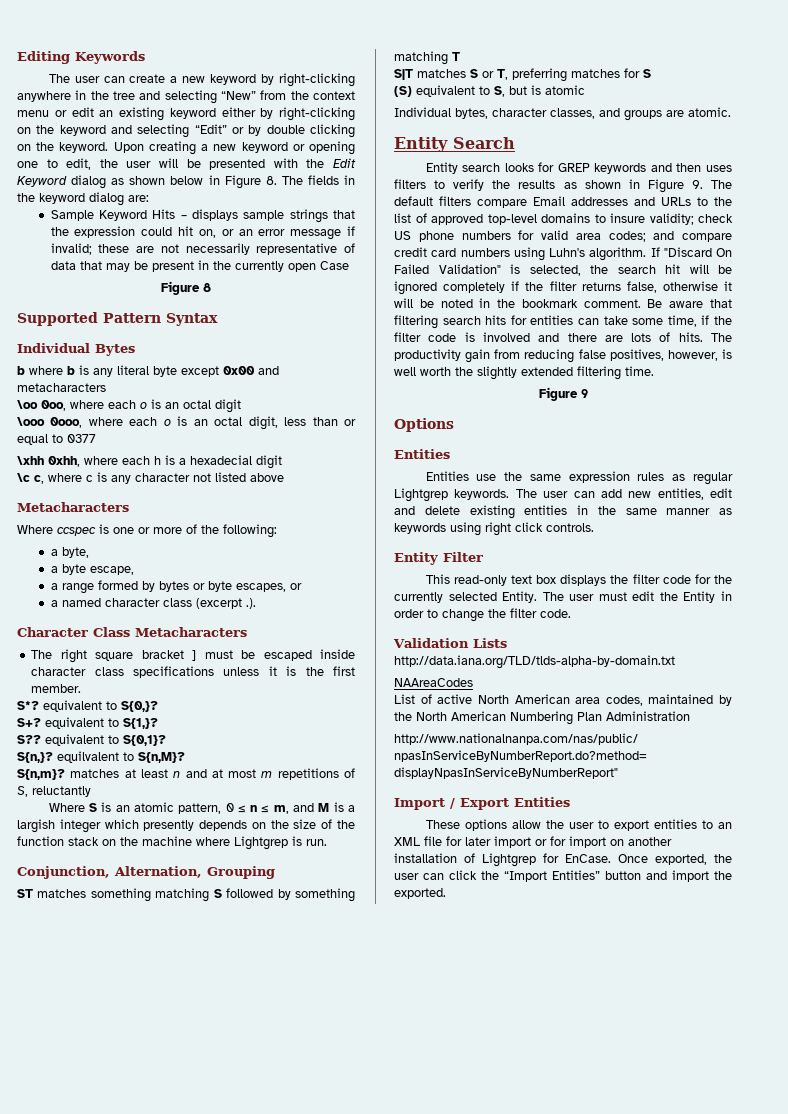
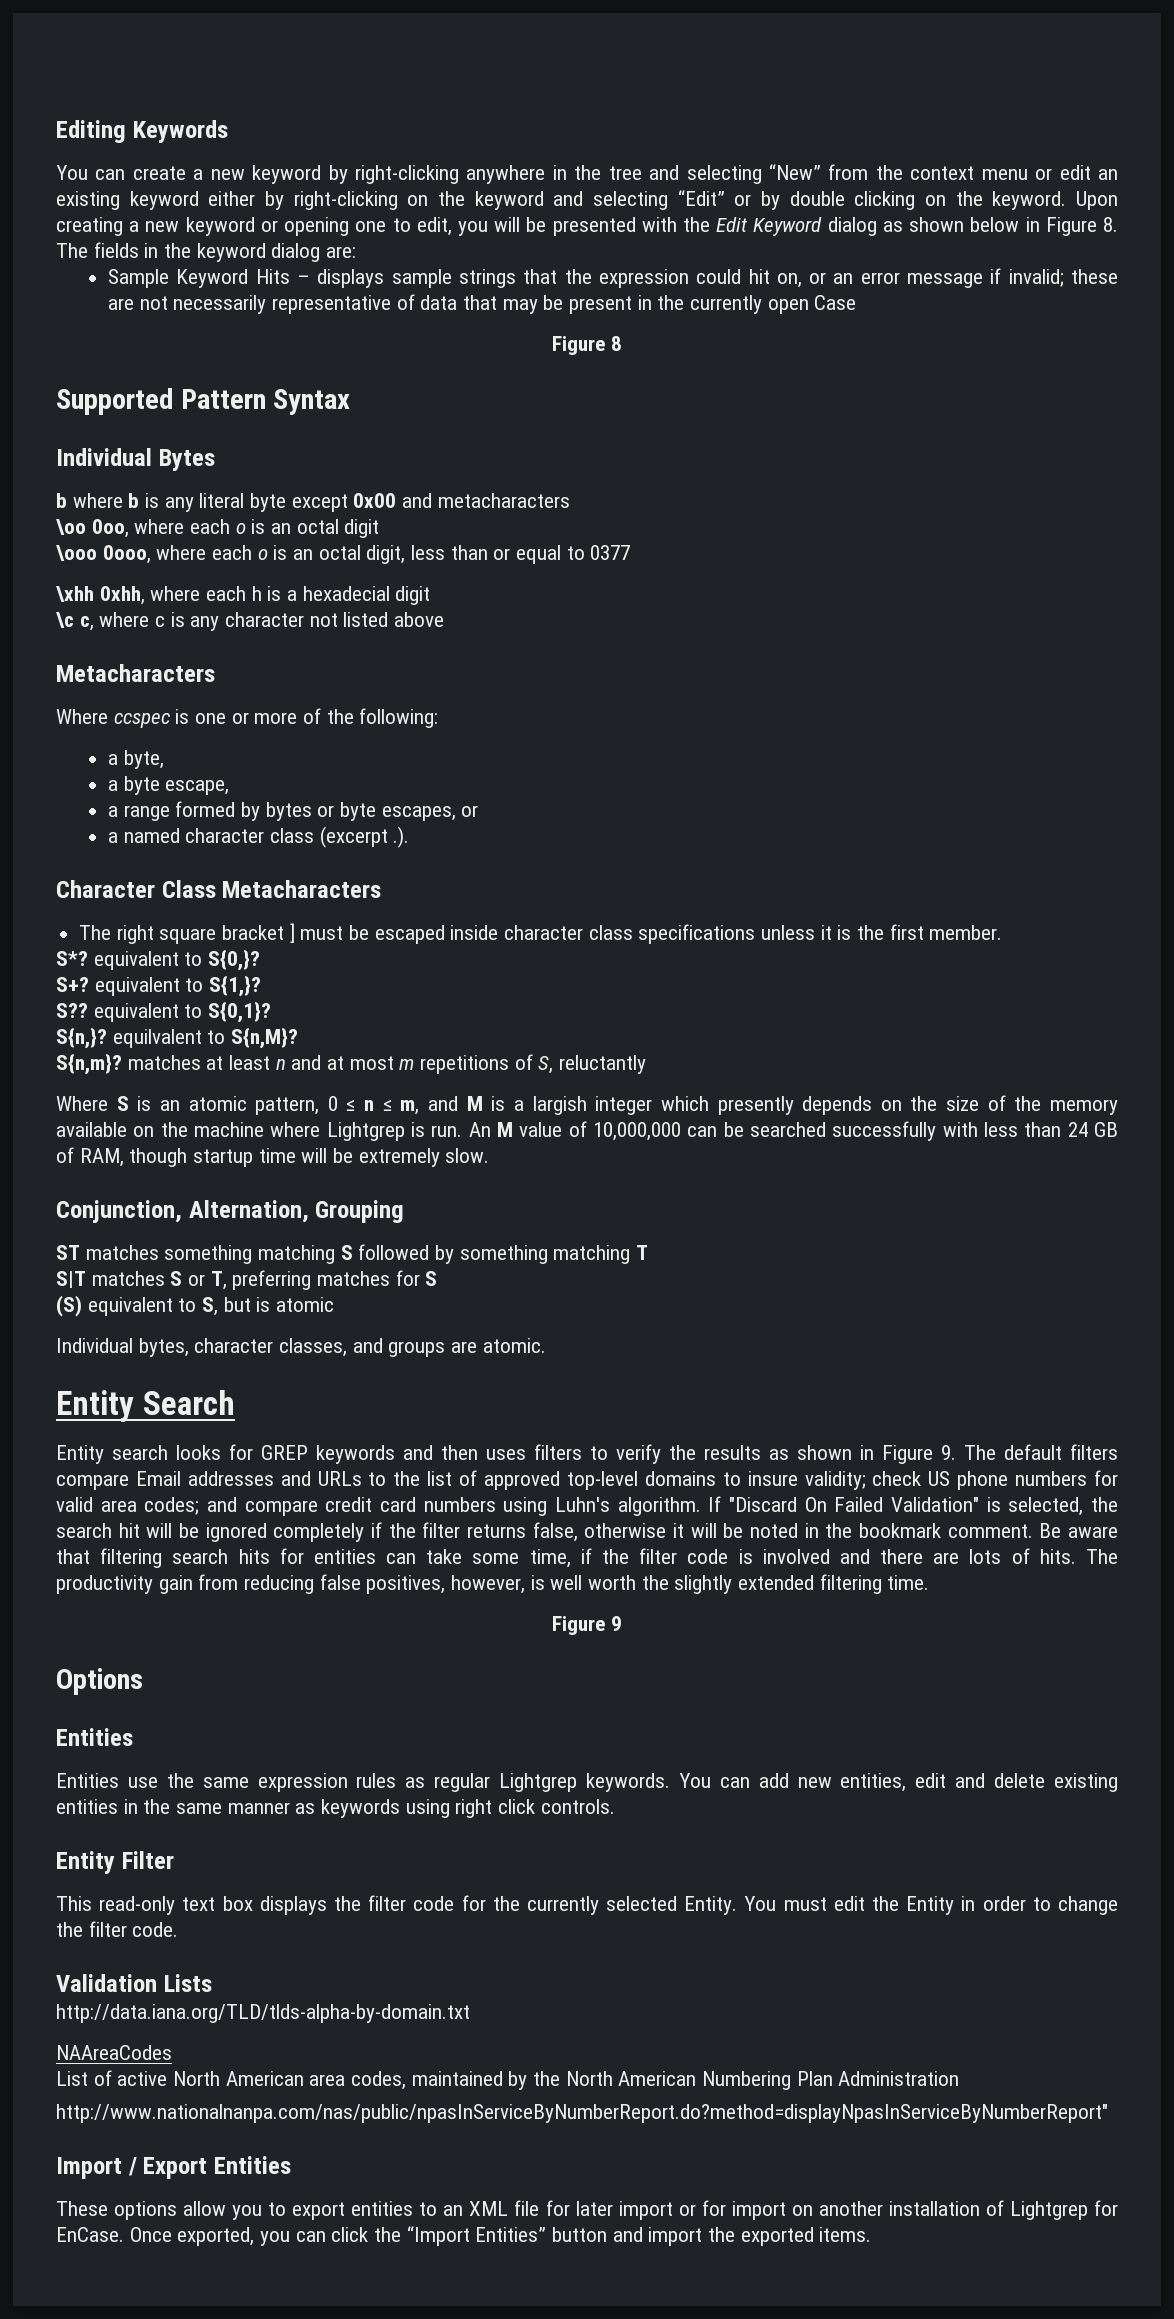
- The user can create a new keyword by right-clicking anywhere in the tree and selecting “New” from the context menu or edit an existing keyword either by right-clicking on the keyword and selecting “Edit” or by double clicking on the keyword.
+ You can create a new keyword by right-clicking anywhere in the tree and selecting “New” from the context menu or edit an existing keyword either by right-clicking on the keyword and selecting “Edit” or by double clicking on the keyword.
- Upon creating a new keyword or opening one to edit, the user will be presented with the Edit Keyword dialog as shown below in Figure 8. The fields in the keyword dialog are:
+ Upon creating a new keyword or opening one to edit, you will be presented with the Edit Keyword dialog as shown below in Figure 8. The fields in the keyword dialog are:
- Where S is an atomic pattern, 0 ≤ n ≤ m, and M is a largish integer which presently depends on the size of the function stack on the machine where Lightgrep is run.
+ Where S is an atomic pattern, 0 ≤ n ≤ m, and M is a largish integer which presently depends on the size of the memory available on the machine where Lightgrep is run. An M value of 10,000,000 can be searched successfully with less than 24 GB of RAM, though startup time will be extremely slow.
- The user can add new entities, edit and delete existing entities in the same manner as keywords using right click controls.
+ You can add new entities, edit and delete existing entities in the same manner as keywords using right click controls.
- The user must edit the Entity in order to change the filter code.
+ You must edit the Entity in order to change the filter code.
- These options allow the user to export entities to an XML file for later import or for import on another installation of Lightgrep for EnCase.
+ These options allow you to export entities to an XML file for later import or for import on another installation of Lightgrep for EnCase.
- Once exported, the user can click the “Import Entities” button and import the exported.
+ Once exported, you can click the “Import Entities” button and import the exported items.

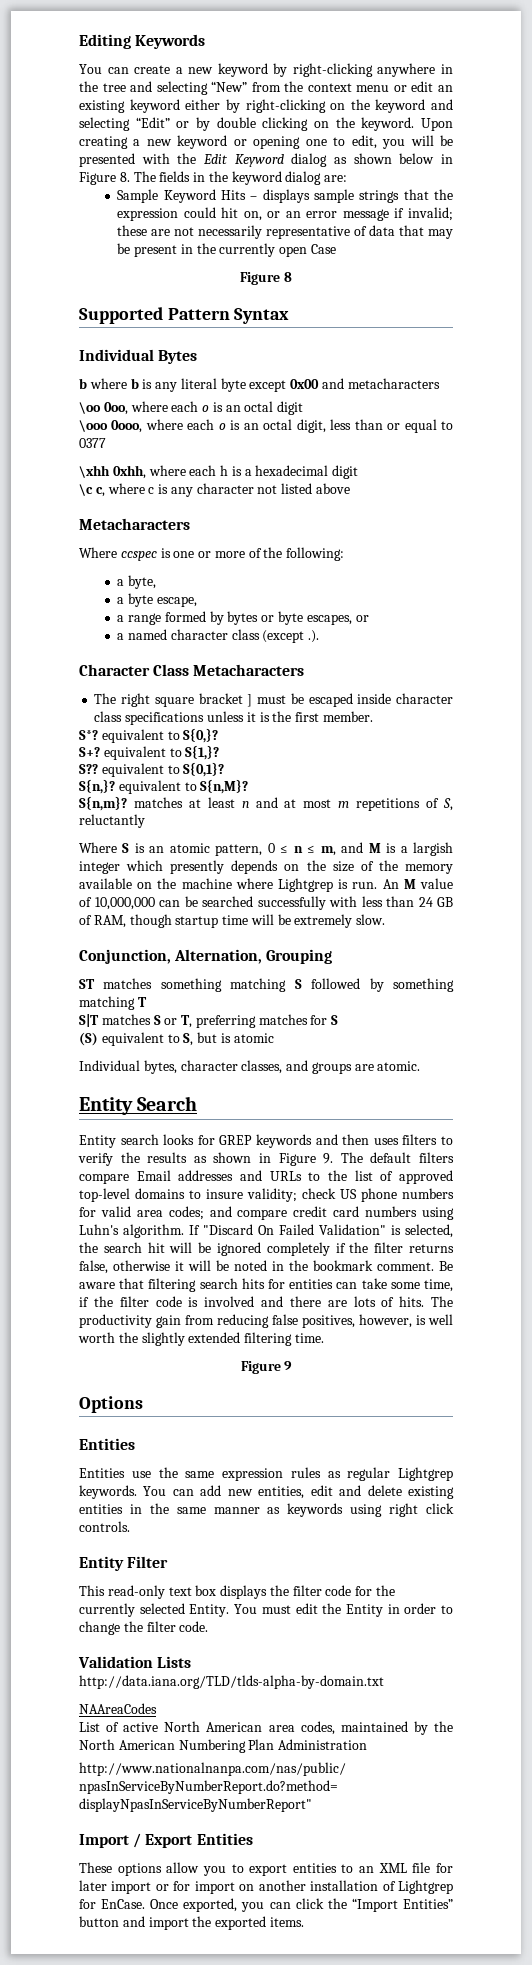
- \xhh 0xhh, where each h is a hexadecial digit
+ \xhh 0xhh, where each h is a hexadecimal digit
- a named character class (excerpt .).
+ a named character class (except .).
- S{n,}? equilvalent to S{n,M}?
+ S{n,}? equivalent to S{n,M}?

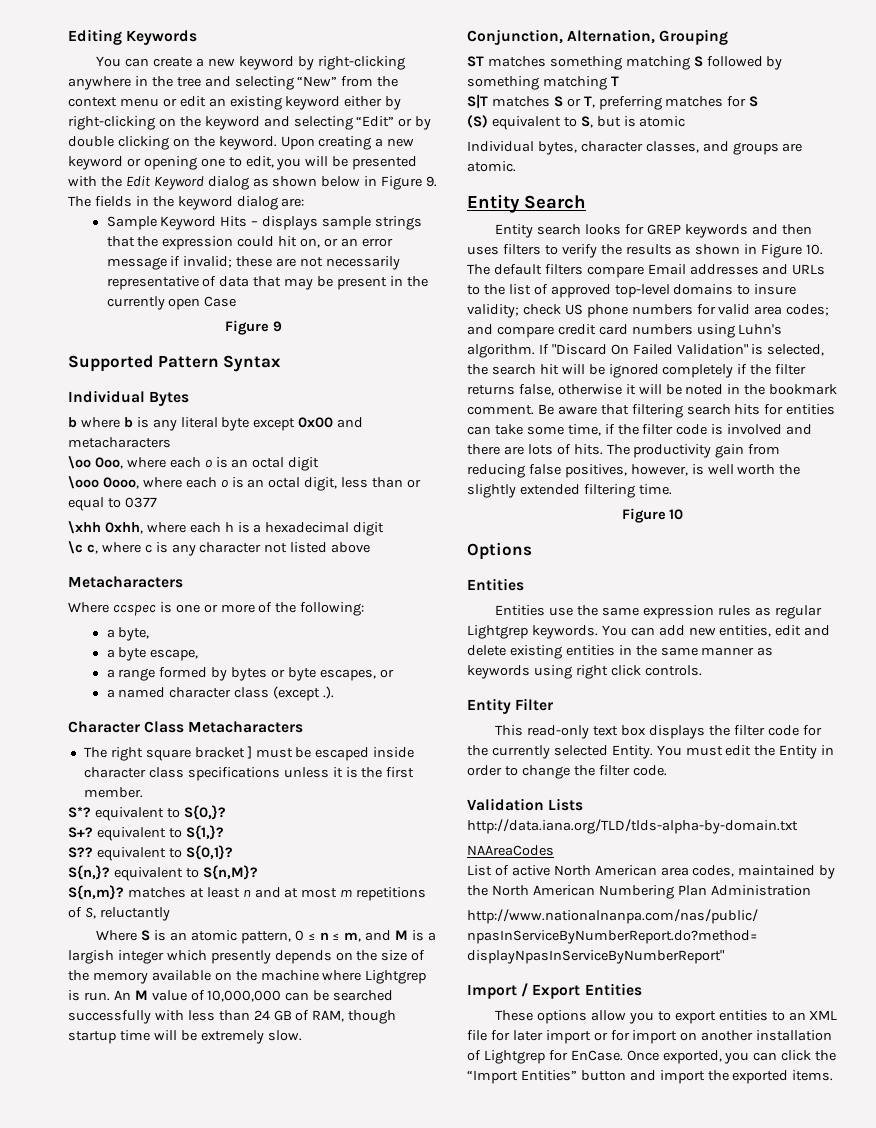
- Upon creating a new keyword or opening one to edit, you will be presented with the Edit Keyword dialog as shown below in Figure 8. The fields in the keyword dialog are:
+ Upon creating a new keyword or opening one to edit, you will be presented with the Edit Keyword dialog as shown below in Figure 9. The fields in the keyword dialog are:
- Figure 8
+ Figure 9
- Entity search looks for GREP keywords and then uses filters to verify the results as shown in Figure 9. The default filters compare Email addresses and URLs to the list of approved top-level domains to insure validity; check US phone numbers for valid area codes; and compare credit card numbers using Luhn's algorithm.
+ Entity search looks for GREP keywords and then uses filters to verify the results as shown in Figure 10. The default filters compare Email addresses and URLs to the list of approved top-level domains to insure validity; check US phone numbers for valid area codes; and compare credit card numbers using Luhn's algorithm.
- Figure 9
+ Figure 10

